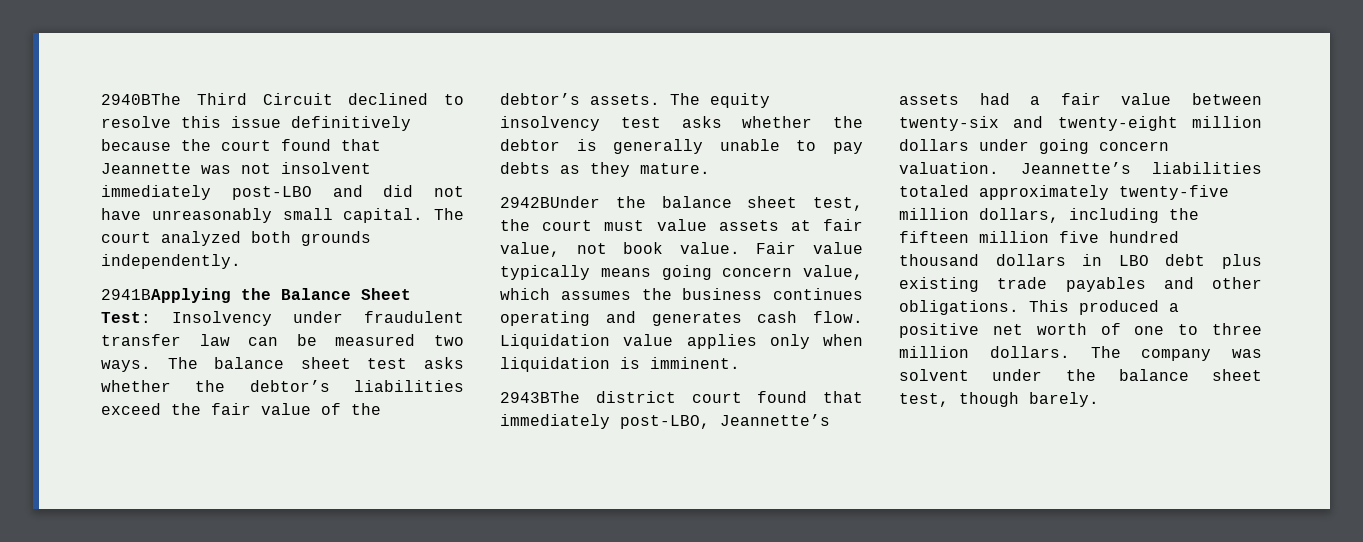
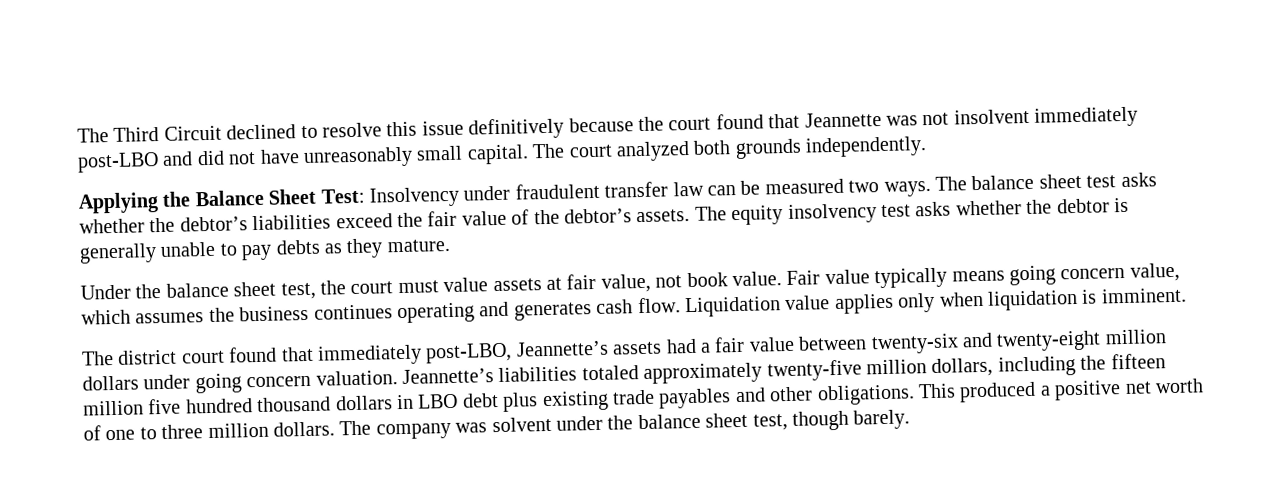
- 2940BThe Third Circuit declined to resolve this issue definitively because the court found that Jeannette was not insolvent immediately post-LBO and did not have unreasonably small capital.
+ The Third Circuit declined to resolve this issue definitively because the court found that Jeannette was not insolvent immediately post-LBO and did not have unreasonably small capital.
- 2941BApplying the Balance Sheet Test: Insolvency under fraudulent transfer law can be measured two ways.
+ Applying the Balance Sheet Test: Insolvency under fraudulent transfer law can be measured two ways.
- 2942BUnder the balance sheet test, the court must value assets at fair value, not book value.
+ Under the balance sheet test, the court must value assets at fair value, not book value.
- 2943BThe district court found that immediately post-LBO, Jeannette’s assets had a fair value between twenty-six and twenty-eight million dollars under going concern valuation.
+ The district court found that immediately post-LBO, Jeannette’s assets had a fair value between twenty-six and twenty-eight million dollars under going concern valuation.

